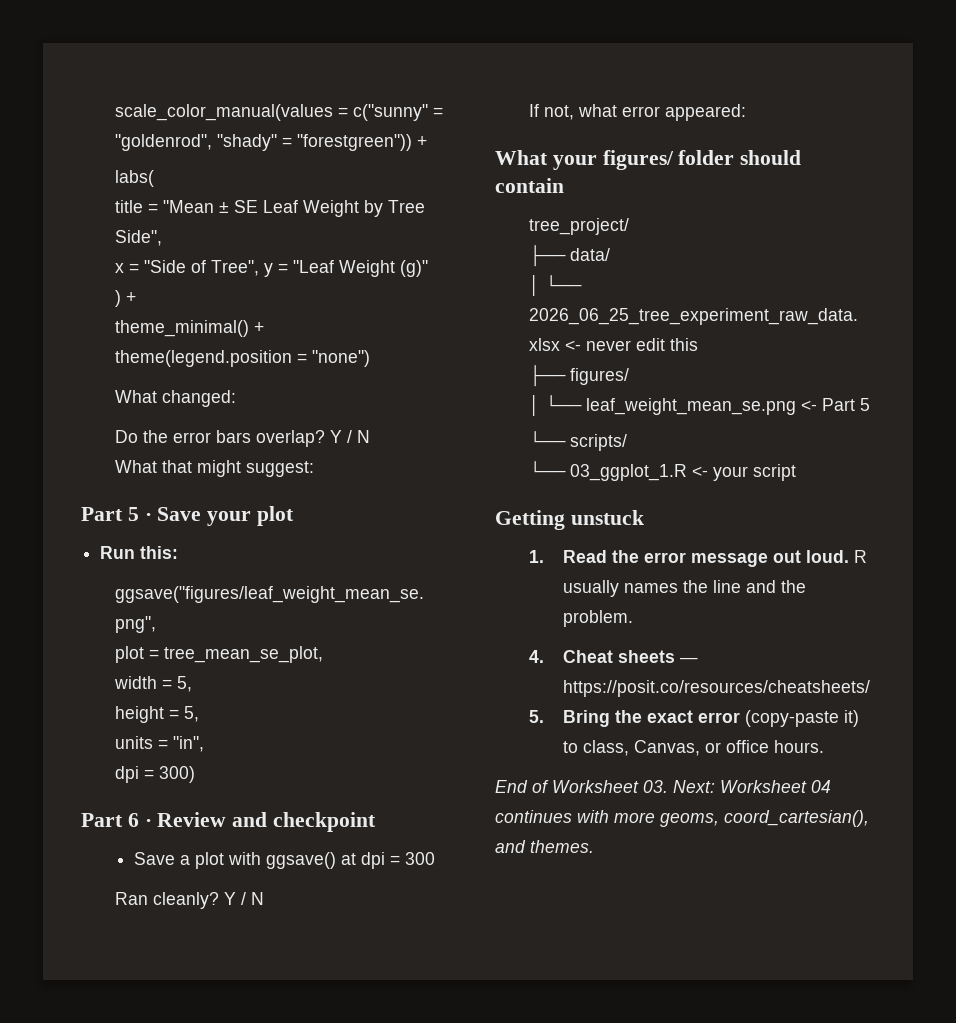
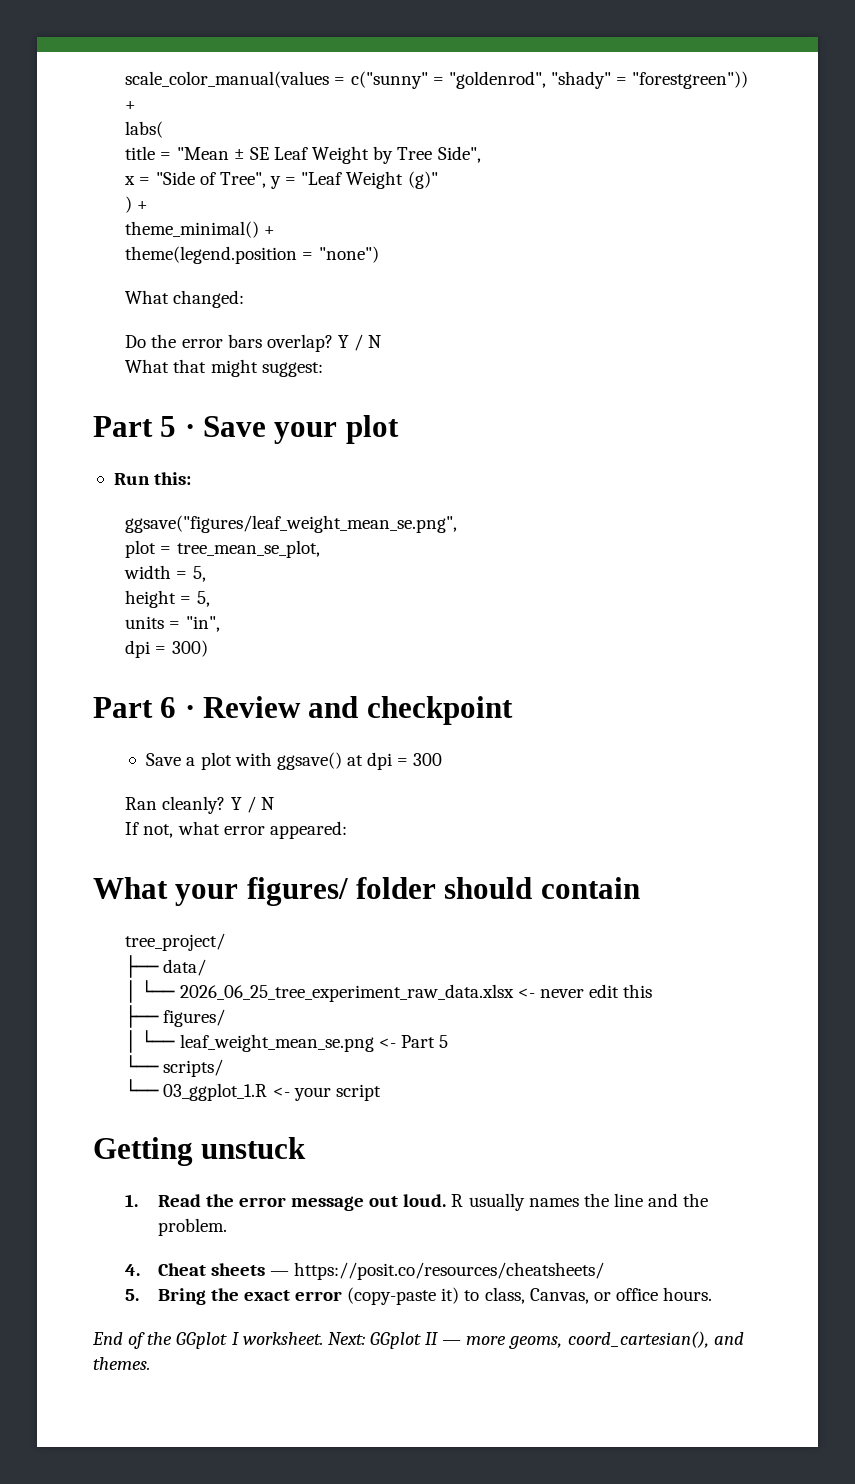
- End of Worksheet 03. Next: Worksheet 04 continues with more geoms, coord_cartesian(), and themes.
+ End of the GGplot I worksheet. Next: GGplot II — more geoms, coord_cartesian(), and themes.

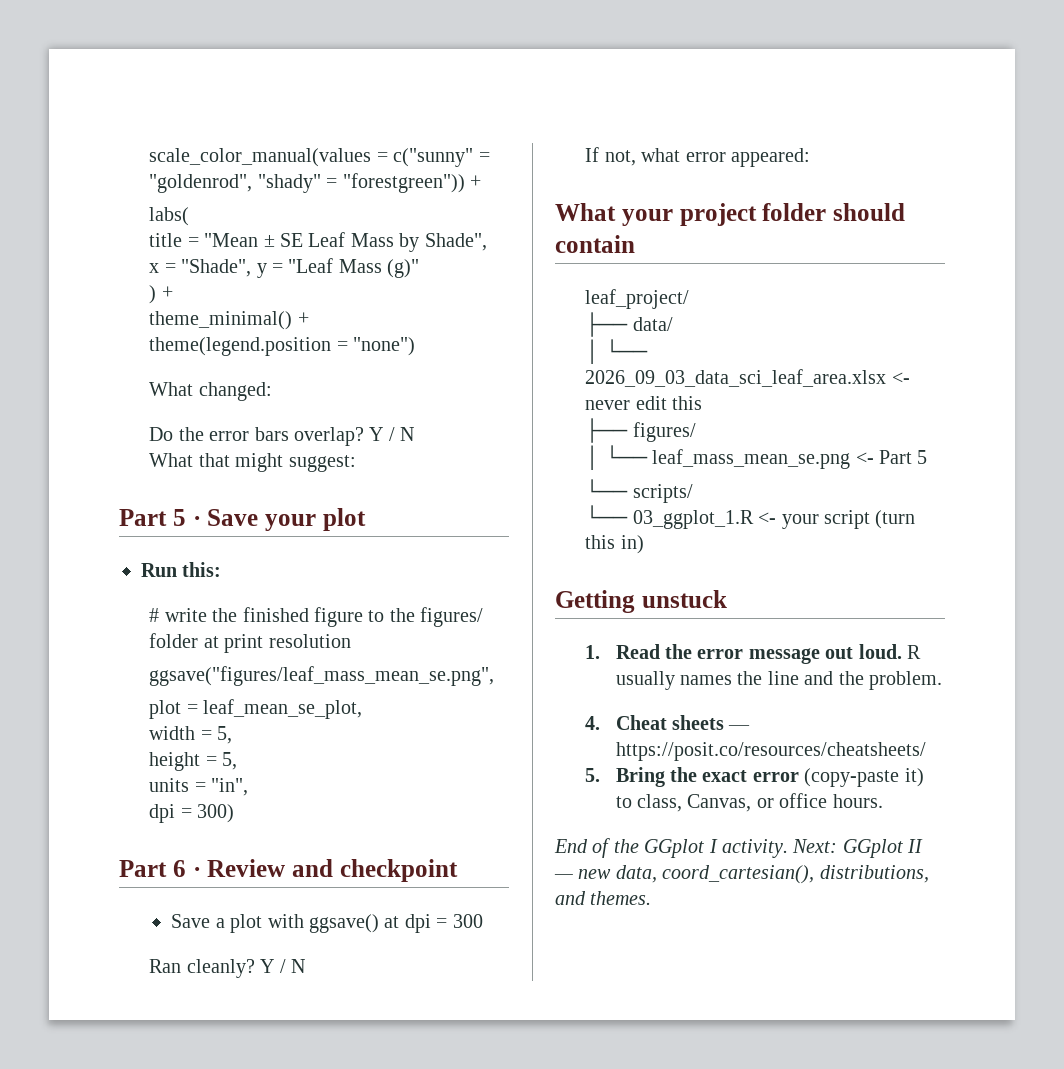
- title = "Mean ± SE Leaf Weight by Tree Side",
+ title = "Mean ± SE Leaf Mass by Shade",
- x = "Side of Tree", y = "Leaf Weight (g)"
+ x = "Shade", y = "Leaf Mass (g)"
- ggsave("figures/leaf_weight_mean_se.png",
+ # write the finished figure to the figures/ folder at print resolution
+ ggsave("figures/leaf_mass_mean_se.png",
- plot = tree_mean_se_plot,
+ plot = leaf_mean_se_plot,
- What your figures/ folder should contain
+ What your project folder should contain
- tree_project/
+ leaf_project/
- │ └── 2026_06_25_tree_experiment_raw_data.xlsx <- never edit this
+ │ └── 2026_09_03_data_sci_leaf_area.xlsx <- never edit this
- │ └── leaf_weight_mean_se.png <- Part 5
+ │ └── leaf_mass_mean_se.png <- Part 5
- └── 03_ggplot_1.R <- your script
+ └── 03_ggplot_1.R <- your script (turn this in)
- End of the GGplot I worksheet.
+ End of the GGplot I activity.
- Next: GGplot II — more geoms, coord_cartesian(), and themes.
+ Next: GGplot II — new data, coord_cartesian(), distributions, and themes.

